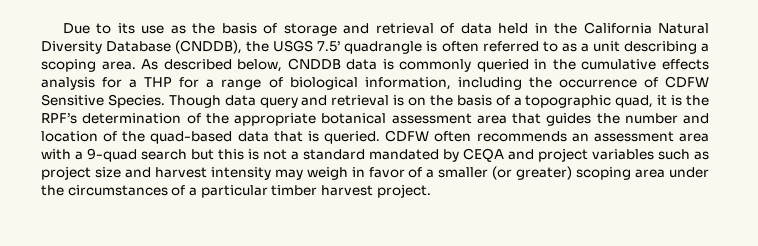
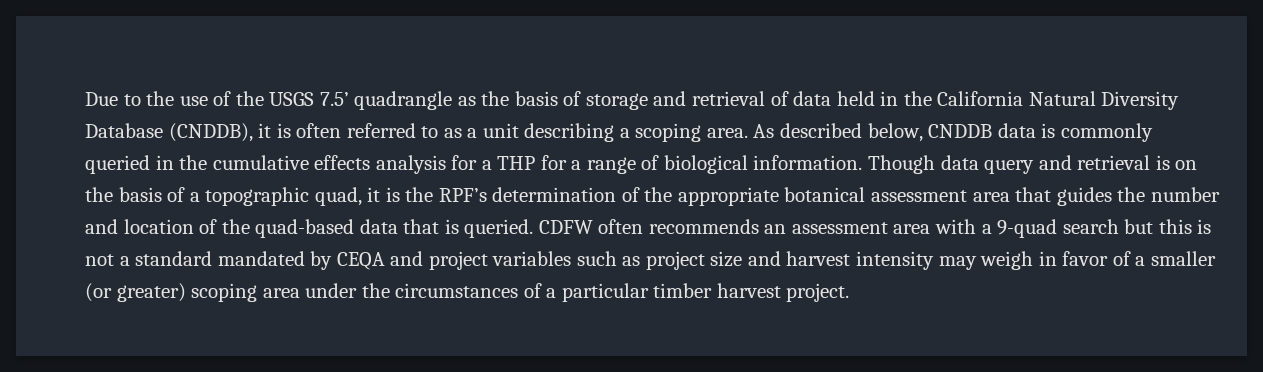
- Due to its use as the basis of storage and retrieval of data held in the California Natural Diversity Database (CNDDB), the USGS 7.5’ quadrangle is often referred to as a unit describing a scoping area.
+ Due to the use of the USGS 7.5’ quadrangle as the basis of storage and retrieval of data held in the California Natural Diversity Database (CNDDB), it is often referred to as a unit describing a scoping area.
- As described below, CNDDB data is commonly queried in the cumulative effects analysis for a THP for a range of biological information, including the occurrence of CDFW Sensitive Species.
+ As described below, CNDDB data is commonly queried in the cumulative effects analysis for a THP for a range of biological information.

